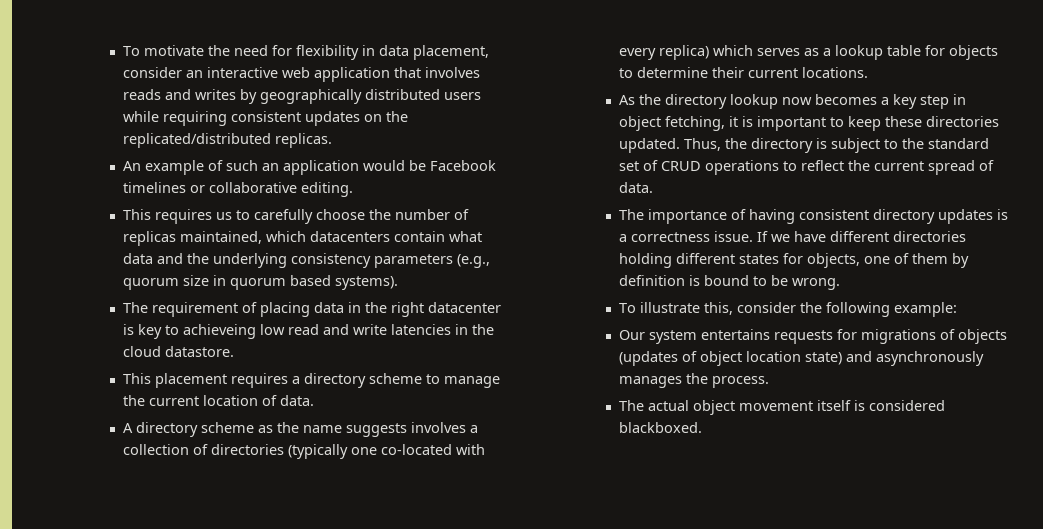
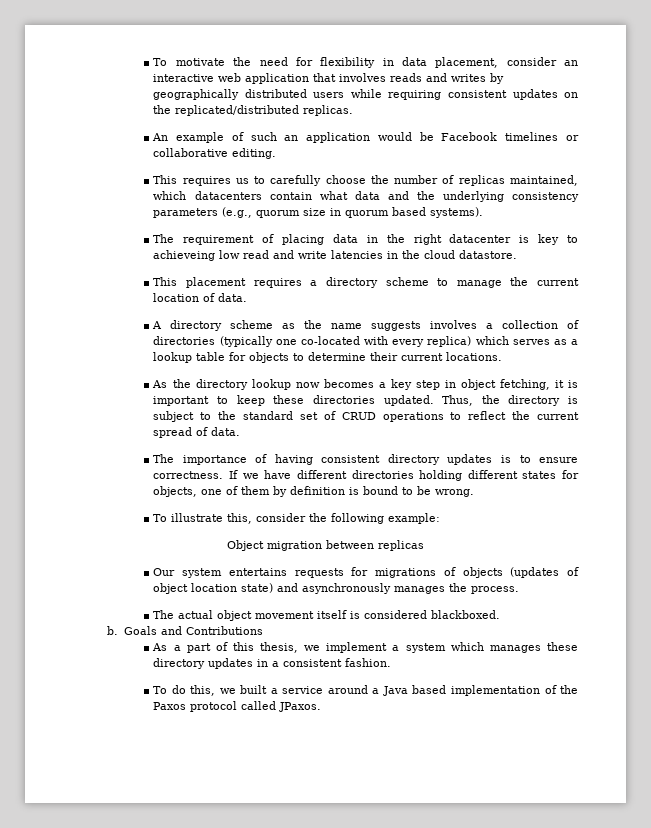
- The importance of having consistent directory updates is a correctness issue.
+ The importance of having consistent directory updates is to ensure correctness.
+ Object migration between replicas
+ b. Goals and Contributions
+ As a part of this thesis, we implement a system which manages these directory updates in a consistent fashion.
+ To do this, we built a service around a Java based implementation of the Paxos protocol called JPaxos.

